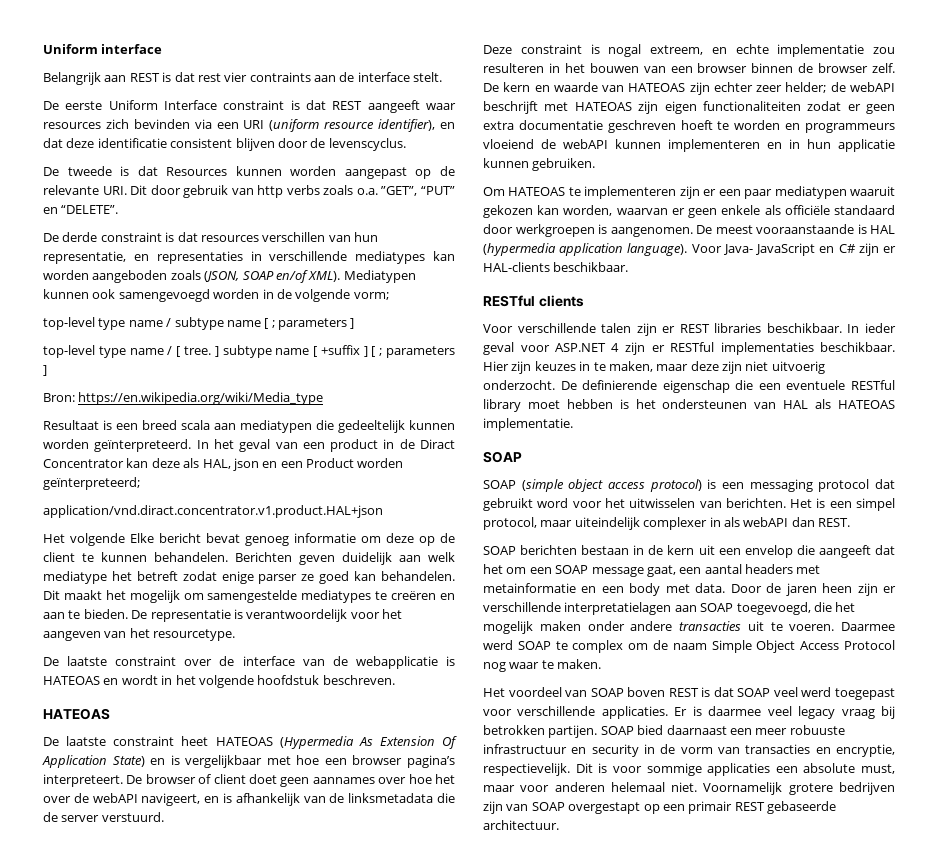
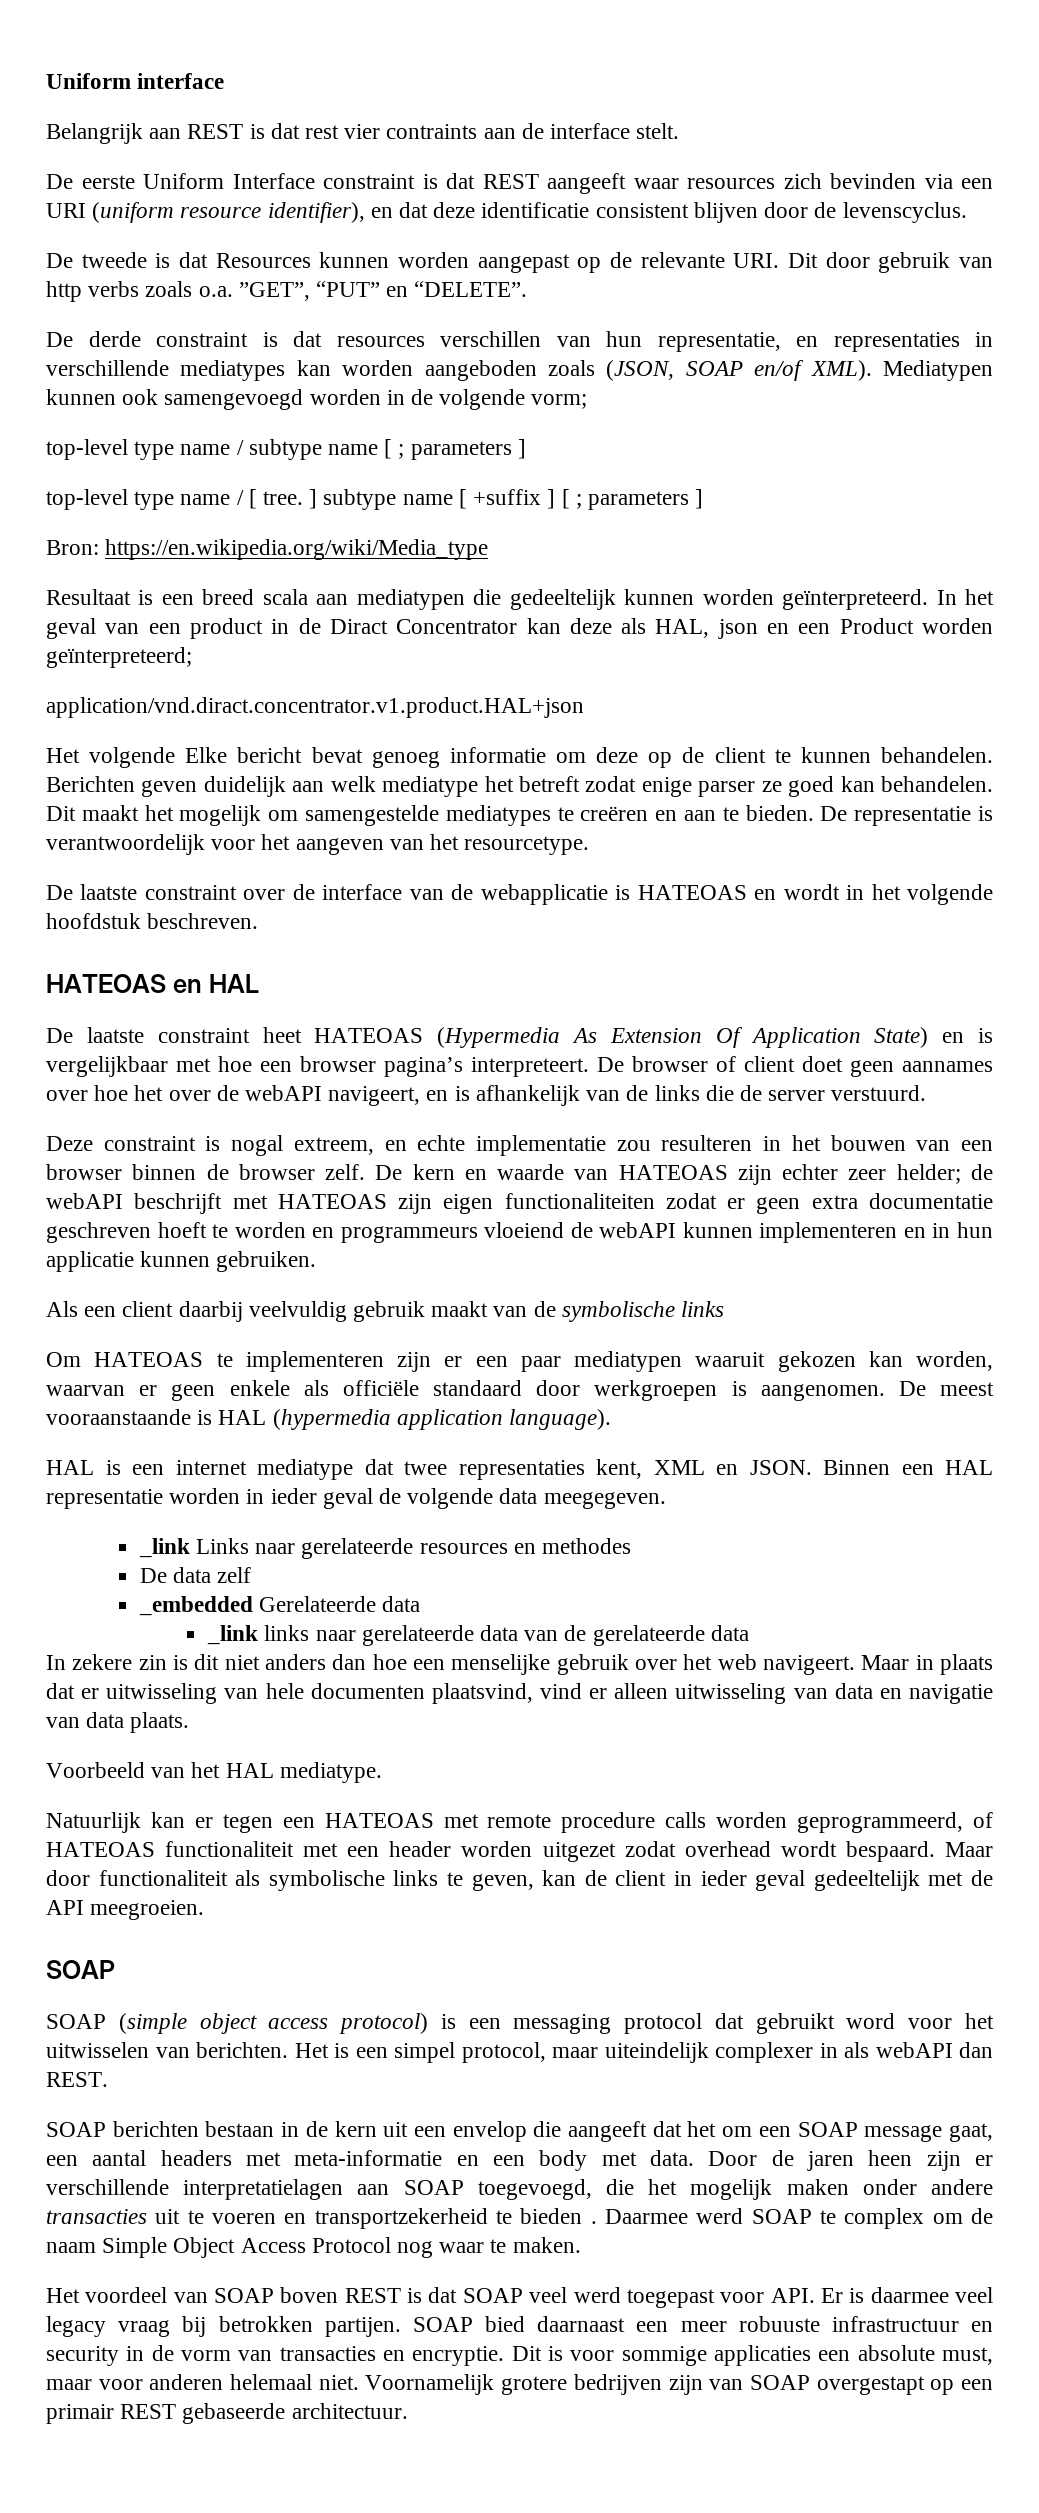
  De laatste constraint over de interface van de webapplicatie is HATEOAS en wordt in het volgende hoofdstuk beschreven.
- HATEOAS
+ HATEOAS en HAL
- De browser of client doet geen aannames over hoe het over de webAPI navigeert, en is afhankelijk van de linksmetadata die de server verstuurd.
+ De browser of client doet geen aannames over hoe het over de webAPI navigeert, en is afhankelijk van de links die de server verstuurd.
+ Als een client daarbij veelvuldig gebruik maakt van de symbolische links
- De meest vooraanstaande is HAL (hypermedia application language). Voor Java- JavaScript en C# zijn er HAL-clients beschikbaar.
- RESTful clients
- Voor verschillende talen zijn er REST libraries beschikbaar. In ieder geval voor ASP.NET 4 zijn er RESTful implementaties beschikbaar. Hier zijn keuzes in te maken, maar deze zijn niet uitvoerig onderzocht. De definierende eigenschap die een eventuele RESTful library moet hebben is het ondersteunen van HAL als HATEOAS implementatie.
+ De meest vooraanstaande is HAL (hypermedia application language).
+ HAL is een internet mediatype dat twee representaties kent, XML en JSON. Binnen een HAL representatie worden in ieder geval de volgende data meegegeven.
+ _link Links naar gerelateerde resources en methodes
+ De data zelf
+ _embedded Gerelateerde data
+ _link links naar gerelateerde data van de gerelateerde data
+ In zekere zin is dit niet anders dan hoe een menselijke gebruik over het web navigeert. Maar in plaats dat er uitwisseling van hele documenten plaatsvind, vind er alleen uitwisseling van data en navigatie van data plaats.
+ Voorbeeld van het HAL mediatype.
+ Natuurlijk kan er tegen een HATEOAS met remote procedure calls worden geprogrammeerd, of HATEOAS functionaliteit met een header worden uitgezet zodat overhead wordt bespaard. Maar door functionaliteit als symbolische links te geven, kan de client in ieder geval gedeeltelijk met de API meegroeien.
- SOAP berichten bestaan in de kern uit een envelop die aangeeft dat het om een SOAP message gaat, een aantal headers met metainformatie en een body met data.
+ SOAP berichten bestaan in de kern uit een envelop die aangeeft dat het om een SOAP message gaat, een aantal headers met meta-informatie en een body met data.
- Door de jaren heen zijn er verschillende interpretatielagen aan SOAP toegevoegd, die het mogelijk maken onder andere transacties uit te voeren.
+ Door de jaren heen zijn er verschillende interpretatielagen aan SOAP toegevoegd, die het mogelijk maken onder andere transacties uit te voeren en transportzekerheid te bieden .
- Het voordeel van SOAP boven REST is dat SOAP veel werd toegepast voor verschillende applicaties. Er is daarmee veel legacy vraag bij betrokken partijen.
+ Het voordeel van SOAP boven REST is dat SOAP veel werd toegepast voor API. Er is daarmee veel legacy vraag bij betrokken partijen.
- SOAP bied daarnaast een meer robuuste infrastructuur en security in de vorm van transacties en encryptie, respectievelijk.
+ SOAP bied daarnaast een meer robuuste infrastructuur en security in de vorm van transacties en encryptie.

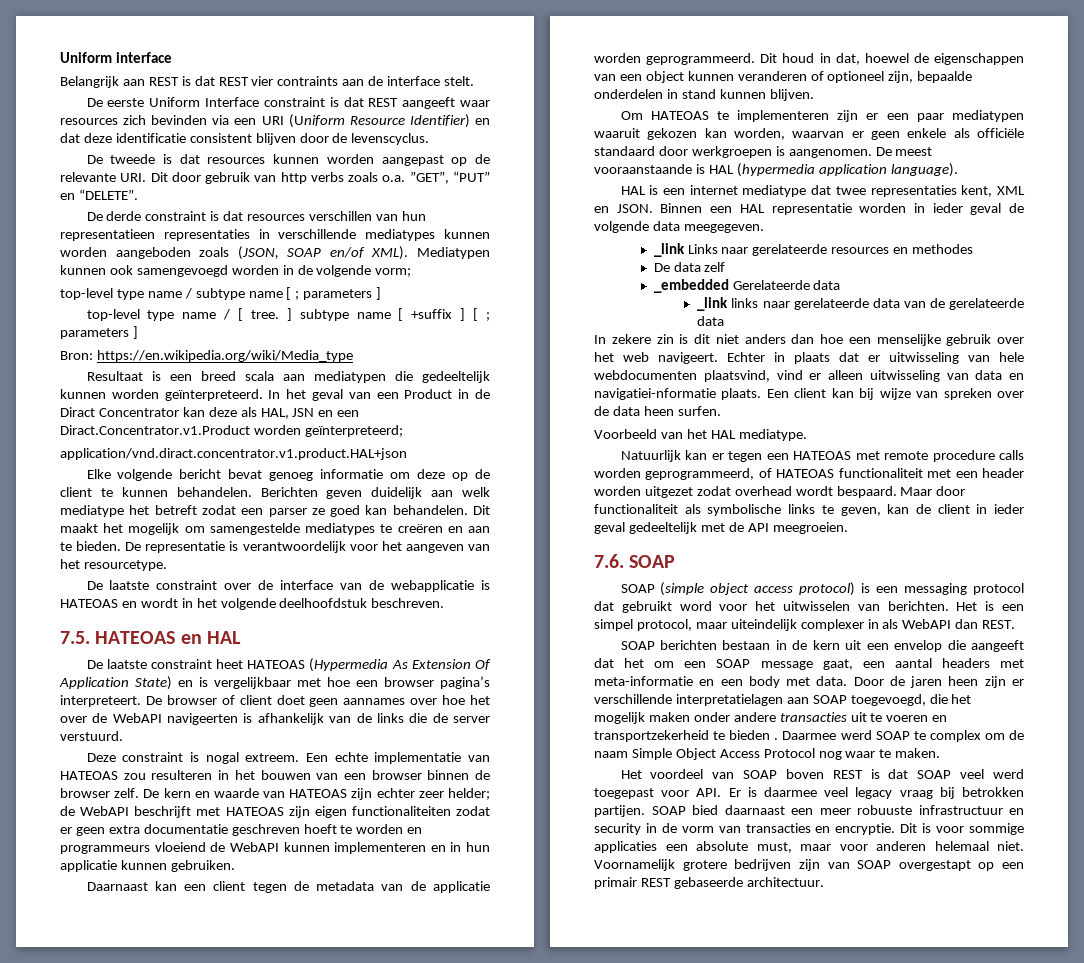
- Belangrijk aan REST is dat rest vier contraints aan de interface stelt.
+ Belangrijk aan REST is dat REST vier contraints aan de interface stelt.
- De eerste Uniform Interface constraint is dat REST aangeeft waar resources zich bevinden via een URI (uniform resource identifier), en dat deze identificatie consistent blijven door de levenscyclus.
+ De eerste Uniform Interface constraint is dat REST aangeeft waar resources zich bevinden via een URI (Uniform Resource Identifier) en dat deze identificatie consistent blijven door de levenscyclus.
- De tweede is dat Resources kunnen worden aangepast op de relevante URI. Dit door gebruik van http verbs zoals o.a. ”GET”, “PUT” en “DELETE”.
+ De tweede is dat resources kunnen worden aangepast op de relevante URI. Dit door gebruik van http verbs zoals o.a. ”GET”, “PUT” en “DELETE”.
- De derde constraint is dat resources verschillen van hun representatie, en representaties in verschillende mediatypes kan worden aangeboden zoals (JSON, SOAP en/of XML).
+ De derde constraint is dat resources verschillen van hun representatieen representaties in verschillende mediatypes kunnen worden aangeboden zoals (JSON, SOAP en/of XML).
- In het geval van een product in de Diract Concentrator kan deze als HAL, json en een Product worden geïnterpreteerd;
+ In het geval van een Product in de Diract Concentrator kan deze als HAL, JSN en een Diract.Concentrator.v1.Product worden geïnterpreteerd;
- Het volgende Elke bericht bevat genoeg informatie om deze op de client te kunnen behandelen.
+ Elke volgende bericht bevat genoeg informatie om deze op de client te kunnen behandelen.
- Berichten geven duidelijk aan welk mediatype het betreft zodat enige parser ze goed kan behandelen.
+ Berichten geven duidelijk aan welk mediatype het betreft zodat een parser ze goed kan behandelen.
- De laatste constraint over de interface van de webapplicatie is HATEOAS en wordt in het volgende hoofdstuk beschreven.
+ De laatste constraint over de interface van de webapplicatie is HATEOAS en wordt in het volgende deelhoofdstuk beschreven.
- HATEOAS en HAL
+ 7.5. HATEOAS en HAL
- De browser of client doet geen aannames over hoe het over de webAPI navigeert, en is afhankelijk van de links die de server verstuurd.
+ De browser of client doet geen aannames over hoe het over de WebAPI navigeerten is afhankelijk van de links die de server verstuurd.
- Deze constraint is nogal extreem, en echte implementatie zou resulteren in het bouwen van een browser binnen de browser zelf.
+ Deze constraint is nogal extreem. Een echte implementatie van HATEOAS zou resulteren in het bouwen van een browser binnen de browser zelf.
- De kern en waarde van HATEOAS zijn echter zeer helder; de webAPI beschrijft met HATEOAS zijn eigen functionaliteiten zodat er geen extra documentatie geschreven hoeft te worden en programmeurs vloeiend de webAPI kunnen implementeren en in hun applicatie kunnen gebruiken.
+ De kern en waarde van HATEOAS zijn echter zeer helder; de WebAPI beschrijft met HATEOAS zijn eigen functionaliteiten zodat er geen extra documentatie geschreven hoeft te worden en programmeurs vloeiend de WebAPI kunnen implementeren en in hun applicatie kunnen gebruiken.
- Als een client daarbij veelvuldig gebruik maakt van de symbolische links
+ Daarnaast kan een client tegen de metadata van de applicatie worden geprogrammeerd. Dit houd in dat, hoewel de eigenschappen van een object kunnen veranderen of optioneel zijn, bepaalde onderdelen in stand kunnen blijven.
- Maar in plaats dat er uitwisseling van hele documenten plaatsvind, vind er alleen uitwisseling van data en navigatie van data plaats.
+ Echter in plaats dat er uitwisseling van hele webdocumenten plaatsvind, vind er alleen uitwisseling van data en navigatiei-nformatie plaats. Een client kan bij wijze van spreken over de data heen surfen.
  Maar door functionaliteit als symbolische links te geven, kan de client in ieder geval gedeeltelijk met de API meegroeien.
- SOAP
+ 7.6. SOAP
- Het is een simpel protocol, maar uiteindelijk complexer in als webAPI dan REST.
+ Het is een simpel protocol, maar uiteindelijk complexer in als WebAPI dan REST.

